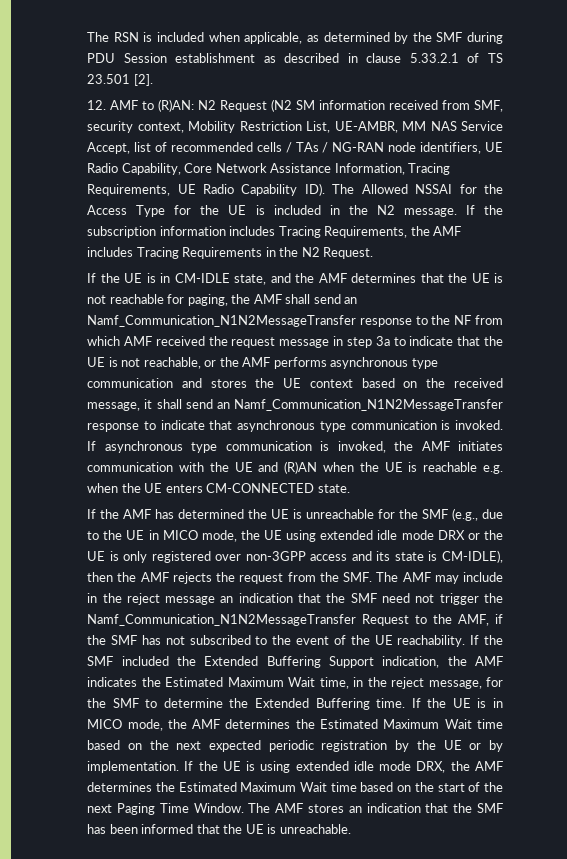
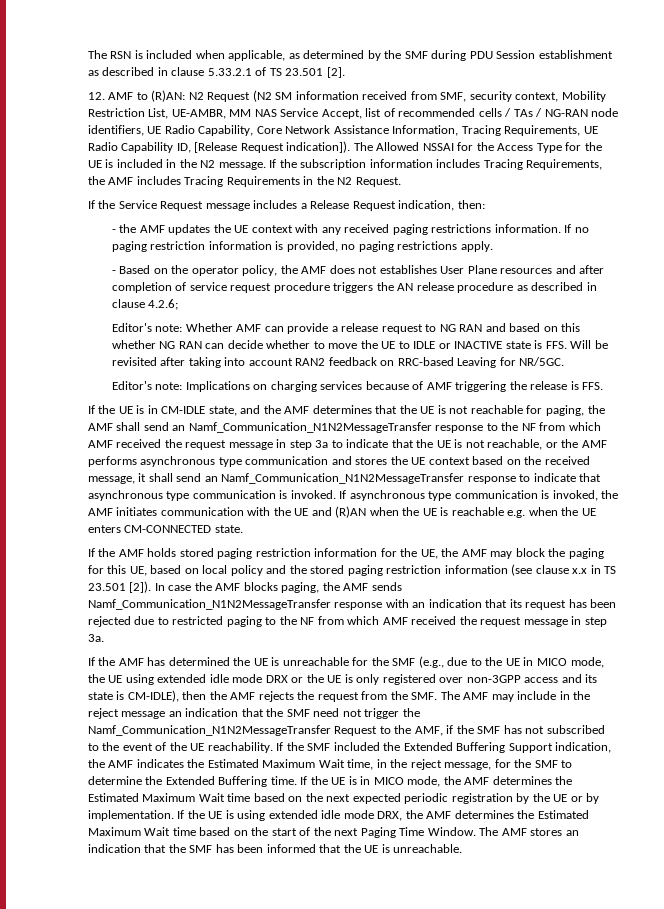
- 12. AMF to (R)AN: N2 Request (N2 SM information received from SMF, security context, Mobility Restriction List, UE-AMBR, MM NAS Service Accept, list of recommended cells / TAs / NG-RAN node identifiers, UE Radio Capability, Core Network Assistance Information, Tracing Requirements, UE Radio Capability ID). The Allowed NSSAI for the Access Type for the UE is included in the N2 message.
+ 12. AMF to (R)AN: N2 Request (N2 SM information received from SMF, security context, Mobility Restriction List, UE-AMBR, MM NAS Service Accept, list of recommended cells / TAs / NG-RAN node identifiers, UE Radio Capability, Core Network Assistance Information, Tracing Requirements, UE Radio Capability ID, [Release Request indication]). The Allowed NSSAI for the Access Type for the UE is included in the N2 message.
+ If the Service Request message includes a Release Request indication, then:
+ - the AMF updates the UE context with any received paging restrictions information. If no paging restriction information is provided, no paging restrictions apply.
+ - Based on the operator policy, the AMF does not establishes User Plane resources and after completion of service request procedure triggers the AN release procedure as described in clause 4.2.6;
+ Editor's note: Whether AMF can provide a release request to NG RAN and based on this whether NG RAN can decide whether to move the UE to IDLE or INACTIVE state is FFS. Will be revisited after taking into account RAN2 feedback on RRC-based Leaving for NR/5GC.
+ Editor's note: Implications on charging services because of AMF triggering the release is FFS.
+ If the AMF holds stored paging restriction information for the UE, the AMF may block the paging for this UE, based on local policy and the stored paging restriction information (see clause x.x in TS 23.501 [2]). In case the AMF blocks paging, the AMF sends Namf_Communication_N1N2MessageTransfer response with an indication that its request has been rejected due to restricted paging to the NF from which AMF received the request message in step 3a.

